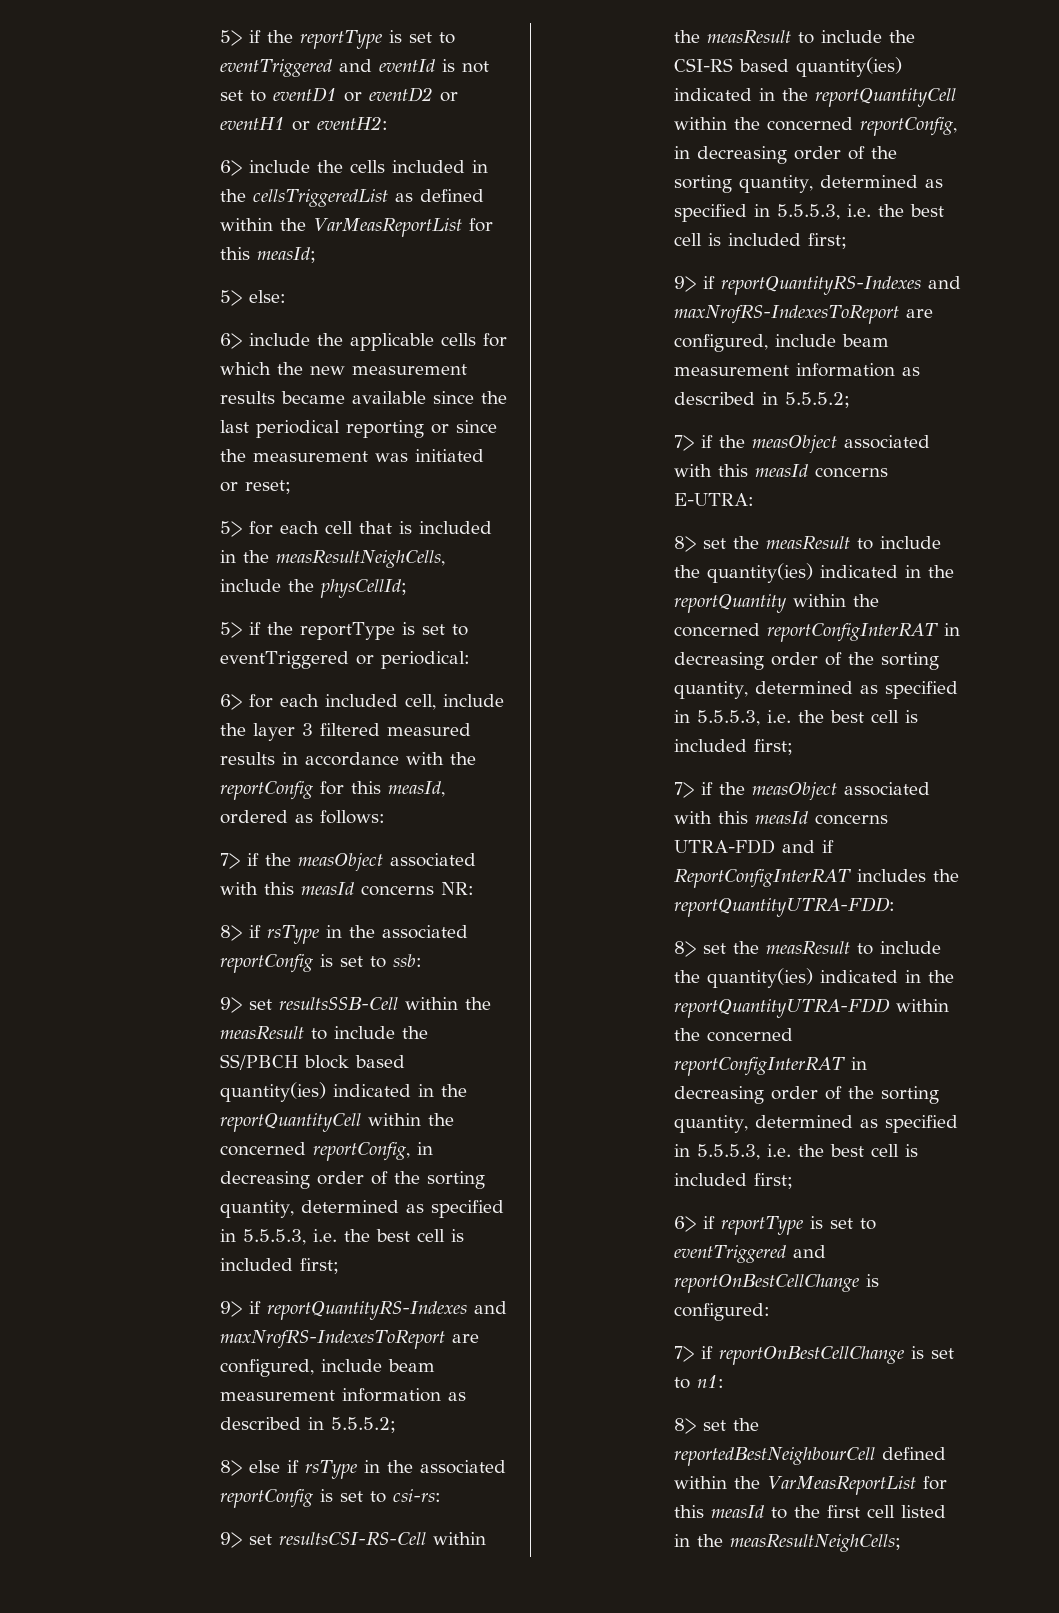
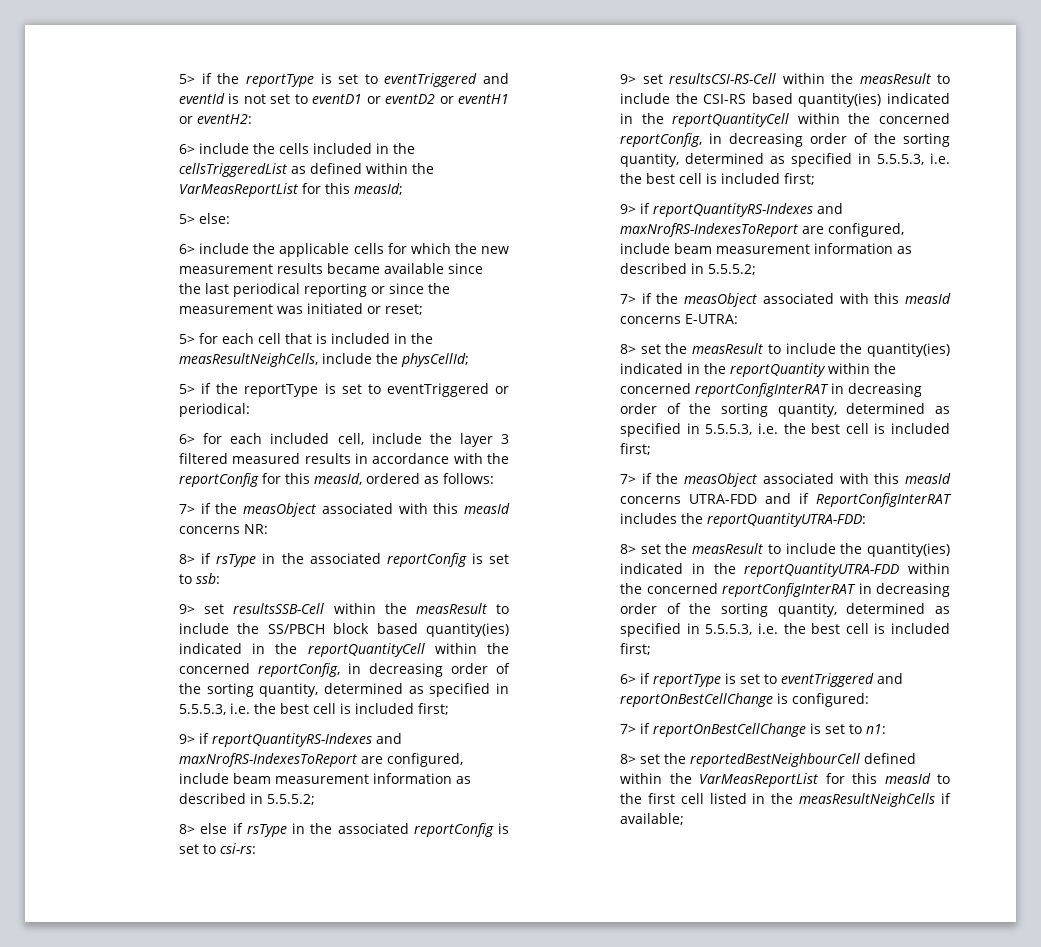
- 8> set the reportedBestNeighbourCell defined within the VarMeasReportList for this measId to the first cell listed in the measResultNeighCells;
+ 8> set the reportedBestNeighbourCell defined within the VarMeasReportList for this measId to the first cell listed in the measResultNeighCells if available;

